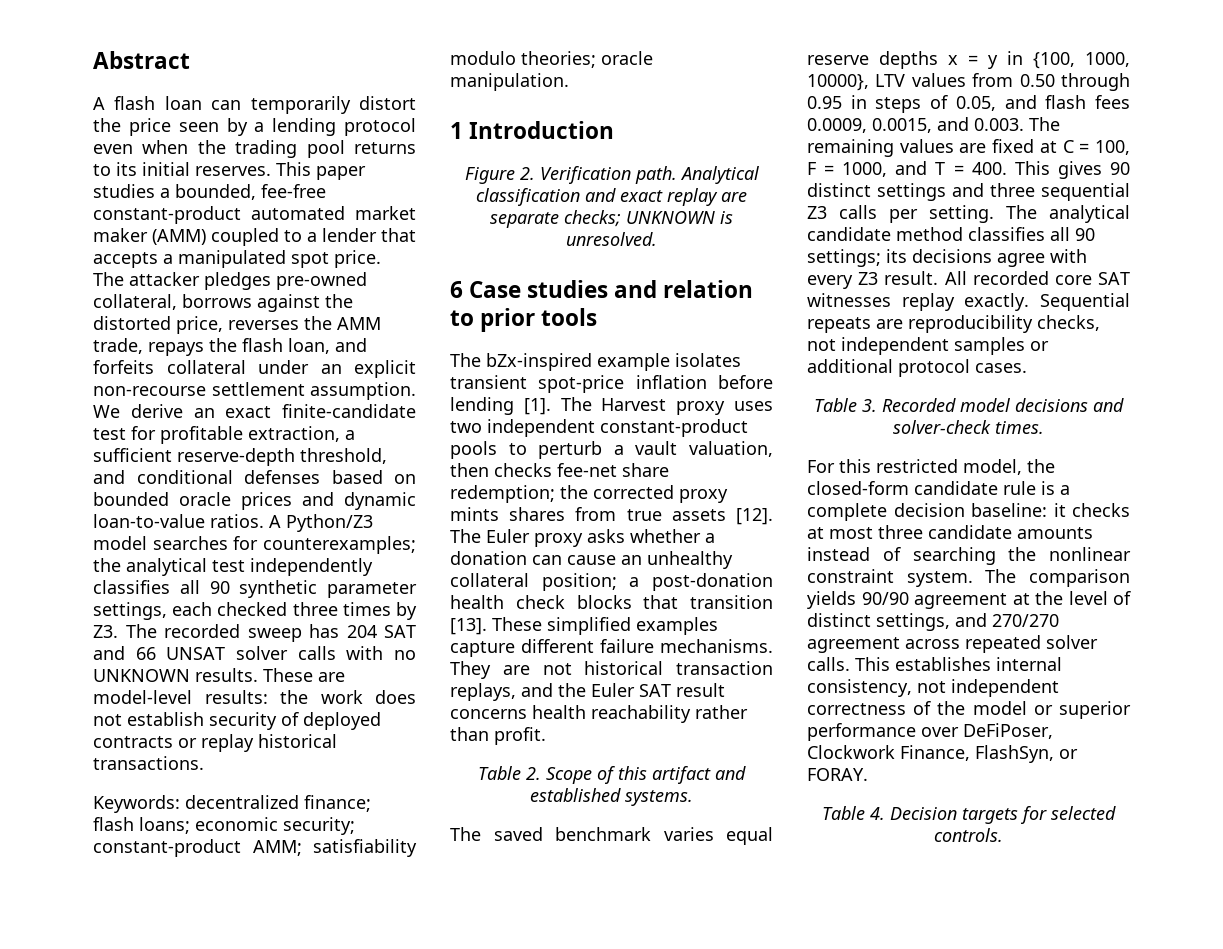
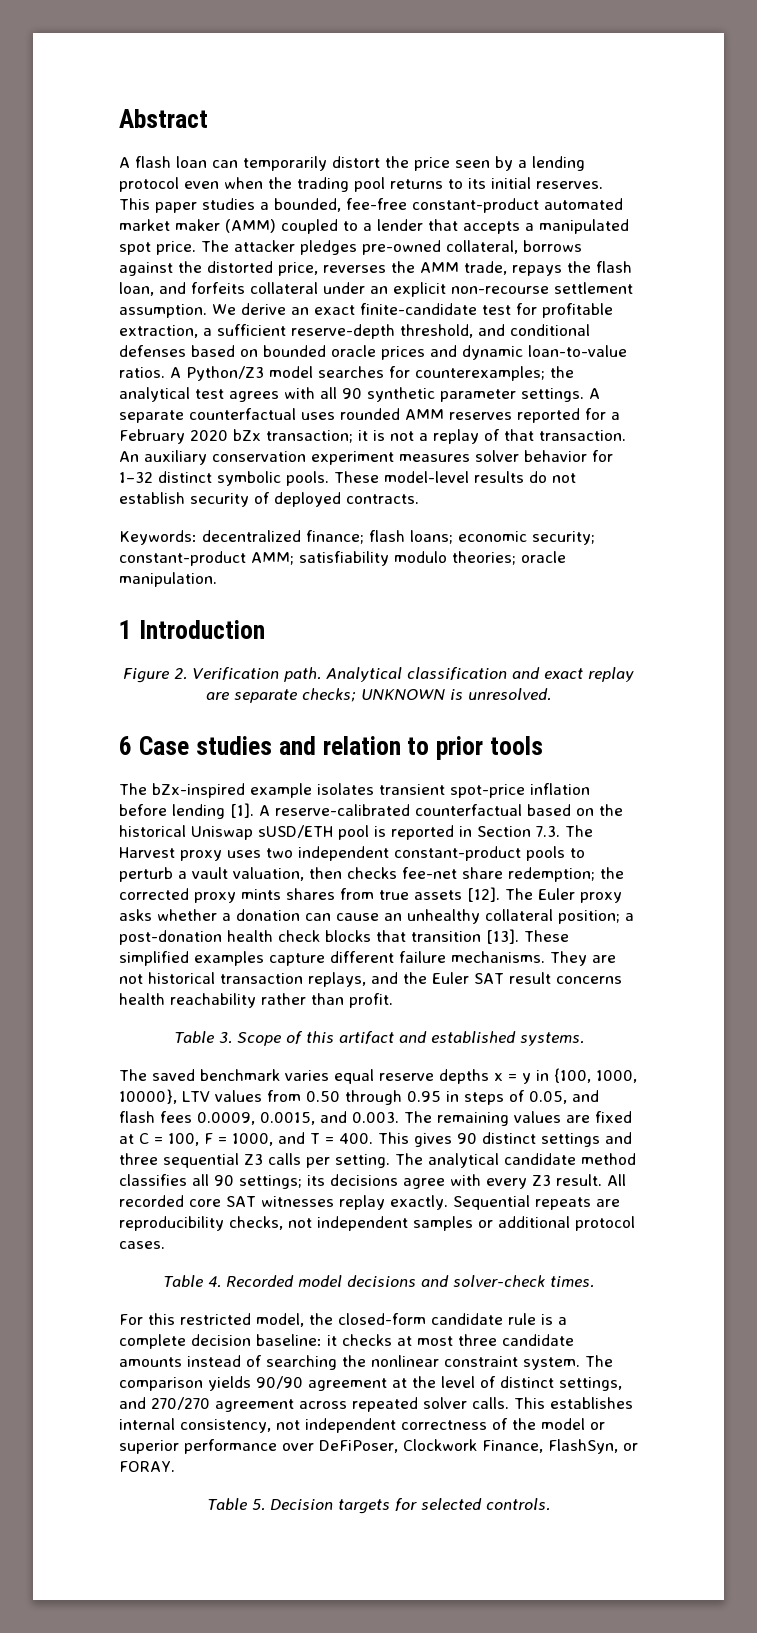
- A Python/Z3 model searches for counterexamples; the analytical test independently classifies all 90 synthetic parameter settings, each checked three times by Z3. The recorded sweep has 204 SAT and 66 UNSAT solver calls with no UNKNOWN results. These are model-level results: the work does not establish security of deployed contracts or replay historical transactions.
+ A Python/Z3 model searches for counterexamples; the analytical test agrees with all 90 synthetic parameter settings. A separate counterfactual uses rounded AMM reserves reported for a February 2020 bZx transaction; it is not a replay of that transaction. An auxiliary conservation experiment measures solver behavior for 1–32 distinct symbolic pools. These model-level results do not establish security of deployed contracts.
- The Harvest proxy uses two independent constant-product pools to perturb a vault valuation, then checks fee-net share redemption; the corrected proxy mints shares from true assets [12].
+ A reserve-calibrated counterfactual based on the historical Uniswap sUSD/ETH pool is reported in Section 7.3. The Harvest proxy uses two independent constant-product pools to perturb a vault valuation, then checks fee-net share redemption; the corrected proxy mints shares from true assets [12].
- Table 2. Scope of this artifact and established systems.
+ Table 3. Scope of this artifact and established systems.
- Table 3. Recorded model decisions and solver-check times.
+ Table 4. Recorded model decisions and solver-check times.
- Table 4. Decision targets for selected controls.
+ Table 5. Decision targets for selected controls.

